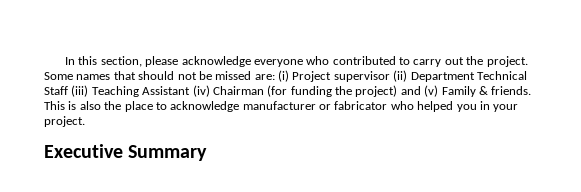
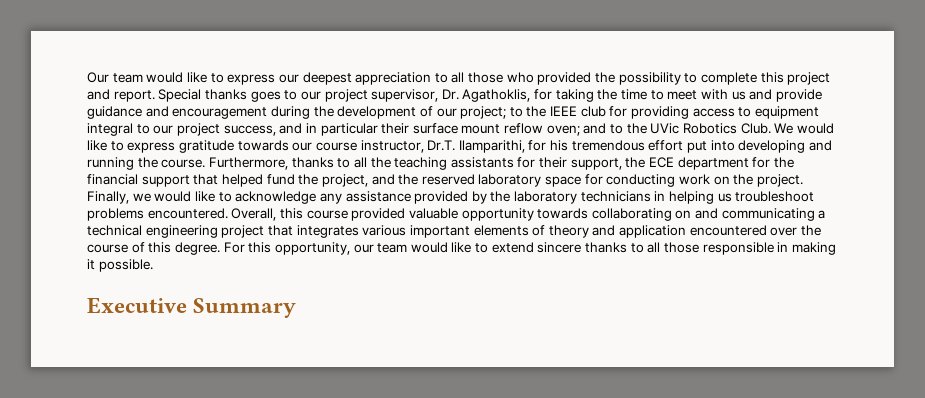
- In this section, please acknowledge everyone who contributed to carry out the project. Some names that should not be missed are: (i) Project supervisor (ii) Department Technical Staff (iii) Teaching Assistant (iv) Chairman (for funding the project) and (v) Family & friends. This is also the place to acknowledge manufacturer or fabricator who helped you in your project.
+ Our team would like to express our deepest appreciation to all those who provided the possibility to complete this project and report. Special thanks goes to our project supervisor, Dr. Agathoklis, for taking the time to meet with us and provide guidance and encouragement during the development of our project; to the IEEE club for providing access to equipment integral to our project success, and in particular their surface mount reflow oven; and to the UVic Robotics Club. We would like to express gratitude towards our course instructor, Dr.T. Ilamparithi, for his tremendous effort put into developing and running the course. Furthermore, thanks to all the teaching assistants for their support, the ECE department for the financial support that helped fund the project, and the reserved laboratory space for conducting work on the project. Finally, we would like to acknowledge any assistance provided by the laboratory technicians in helping us troubleshoot problems encountered. Overall, this course provided valuable opportunity towards collaborating on and communicating a technical engineering project that integrates various important elements of theory and application encountered over the course of this degree. For this opportunity, our team would like to extend sincere thanks to all those responsible in making it possible.

